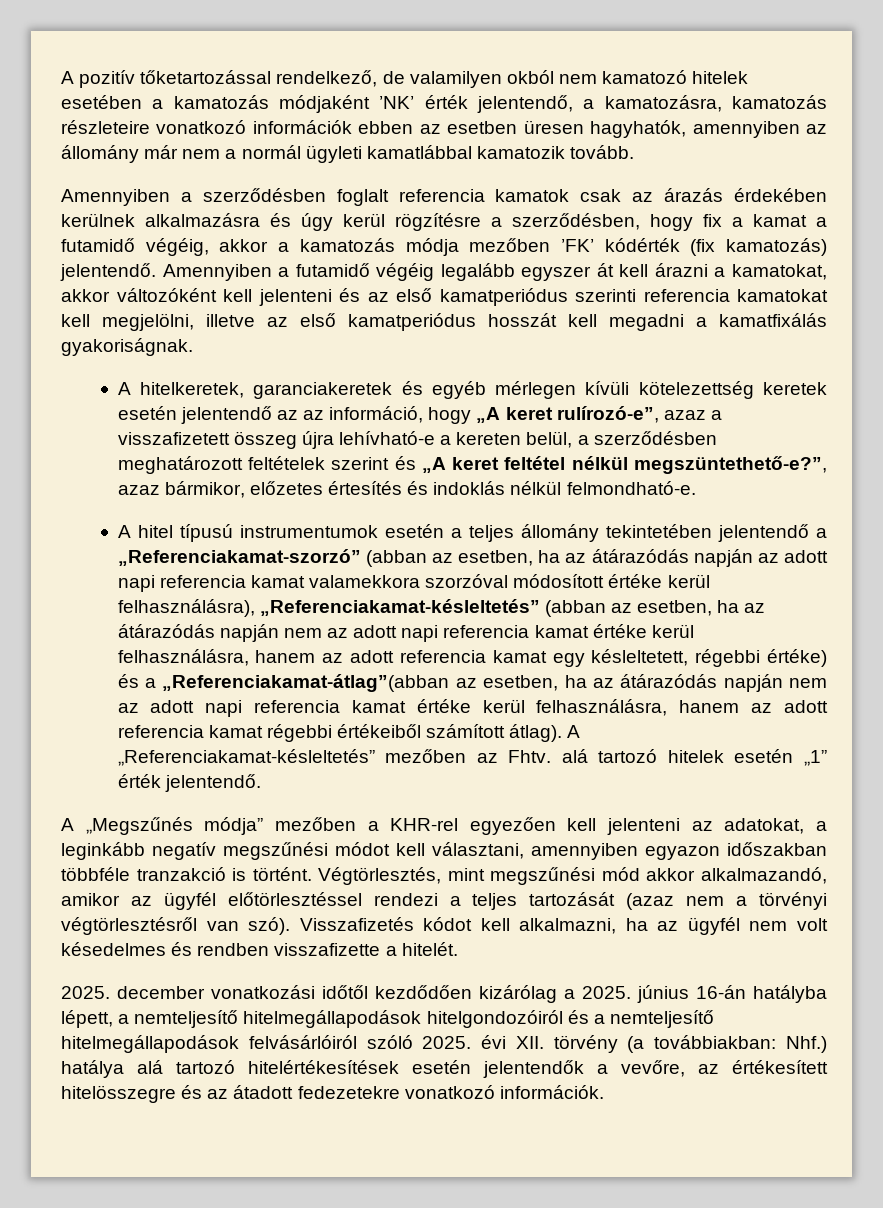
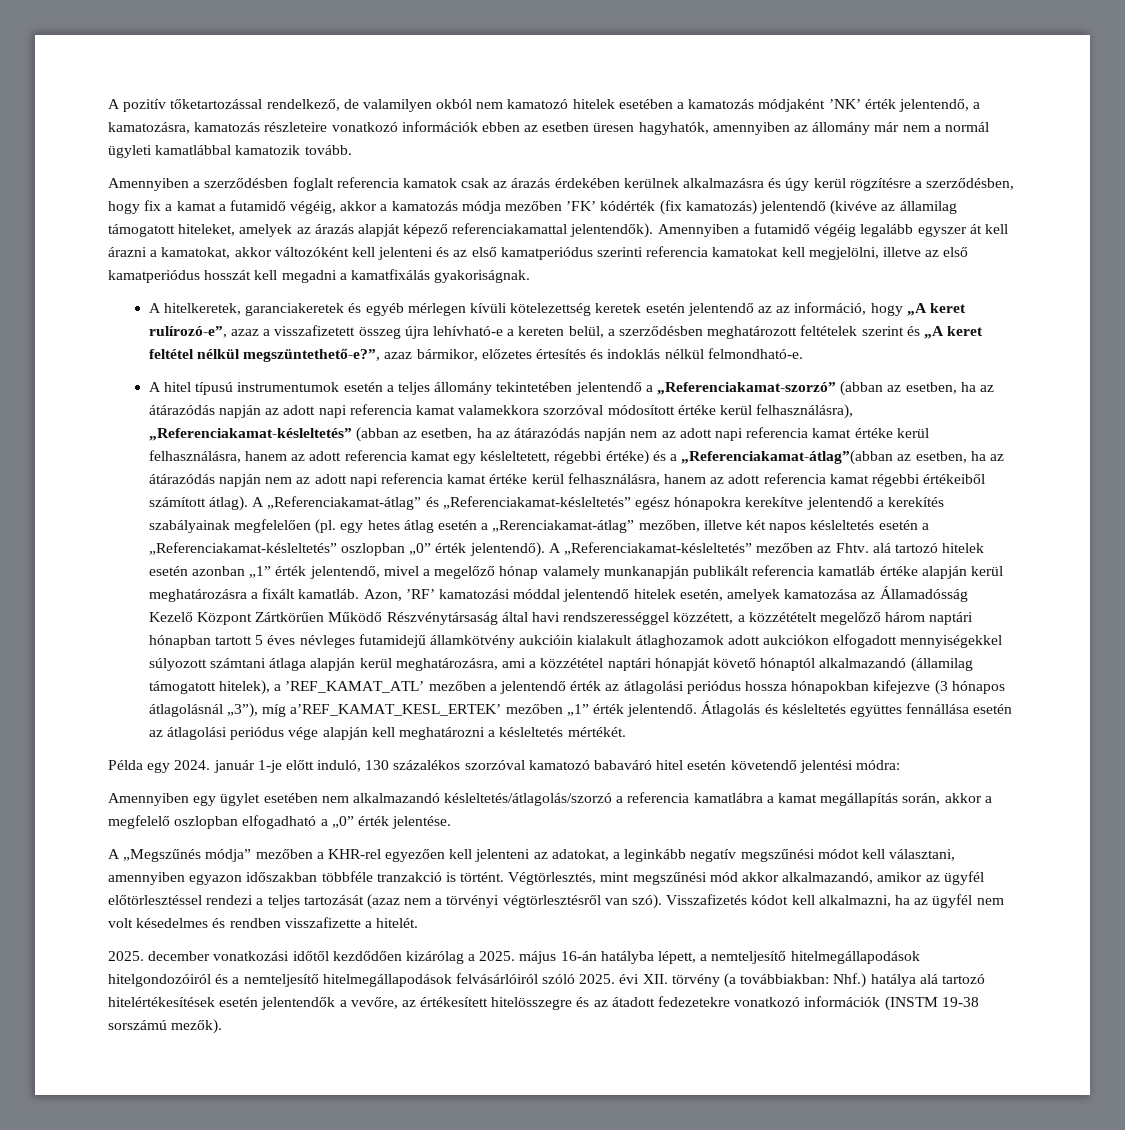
- Amennyiben a szerződésben foglalt referencia kamatok csak az árazás érdekében kerülnek alkalmazásra és úgy kerül rögzítésre a szerződésben, hogy fix a kamat a futamidő végéig, akkor a kamatozás módja mezőben ’FK’ kódérték (fix kamatozás) jelentendő.
+ Amennyiben a szerződésben foglalt referencia kamatok csak az árazás érdekében kerülnek alkalmazásra és úgy kerül rögzítésre a szerződésben, hogy fix a kamat a futamidő végéig, akkor a kamatozás módja mezőben ’FK’ kódérték (fix kamatozás) jelentendő (kivéve az államilag támogatott hiteleket, amelyek az árazás alapját képező referenciakamattal jelentendők).
- A „Referenciakamat-késleltetés” mezőben az Fhtv. alá tartozó hitelek esetén „1” érték jelentendő.
+ A „Referenciakamat-átlag” és „Referenciakamat-késleltetés” egész hónapokra kerekítve jelentendő a kerekítés szabályainak megfelelően (pl. egy hetes átlag esetén a „Rerenciakamat-átlag” mezőben, illetve két napos késleltetés esetén a „Referenciakamat-késleltetés” oszlopban „0” érték jelentendő). A „Referenciakamat-késleltetés” mezőben az Fhtv. alá tartozó hitelek esetén azonban „1” érték jelentendő, mivel a megelőző hónap valamely munkanapján publikált referencia kamatláb értéke alapján kerül meghatározásra a fixált kamatláb. Azon, ’RF’ kamatozási móddal jelentendő hitelek esetén, amelyek kamatozása az Államadósság Kezelő Központ Zártkörűen Működő Részvénytársaság által havi rendszerességgel közzétett, a közzétételt megelőző három naptári hónapban tartott 5 éves névleges futamidejű államkötvény aukcióin kialakult átlaghozamok adott aukciókon elfogadott mennyiségekkel súlyozott számtani átlaga alapján kerül meghatározásra, ami a közzététel naptári hónapját követő hónaptól alkalmazandó (államilag támogatott hitelek), a ’REF_KAMAT_ATL’ mezőben a jelentendő érték az átlagolási periódus hossza hónapokban kifejezve (3 hónapos átlagolásnál „3”), míg a’REF_KAMAT_KESL_ERTEK’ mezőben „1” érték jelentendő. Átlagolás és késleltetés együttes fennállása esetén az átlagolási periódus vége alapján kell meghatározni a késleltetés mértékét.
+ Példa egy 2024. január 1-je előtt induló, 130 százalékos szorzóval kamatozó babaváró hitel esetén követendő jelentési módra:
+ Amennyiben egy ügylet esetében nem alkalmazandó késleltetés/átlagolás/szorzó a referencia kamatlábra a kamat megállapítás során, akkor a megfelelő oszlopban elfogadható a „0” érték jelentése.
- 2025. december vonatkozási időtől kezdődően kizárólag a 2025. június 16-án hatályba lépett, a nemteljesítő hitelmegállapodások hitelgondozóiról és a nemteljesítő hitelmegállapodások felvásárlóiról szóló 2025. évi XII. törvény (a továbbiakban: Nhf.) hatálya alá tartozó hitelértékesítések esetén jelentendők a vevőre, az értékesített hitelösszegre és az átadott fedezetekre vonatkozó információk.
+ 2025. december vonatkozási időtől kezdődően kizárólag a 2025. május 16-án hatályba lépett, a nemteljesítő hitelmegállapodások hitelgondozóiról és a nemteljesítő hitelmegállapodások felvásárlóiról szóló 2025. évi XII. törvény (a továbbiakban: Nhf.) hatálya alá tartozó hitelértékesítések esetén jelentendők a vevőre, az értékesített hitelösszegre és az átadott fedezetekre vonatkozó információk (INSTM 19-38 sorszámú mezők).

